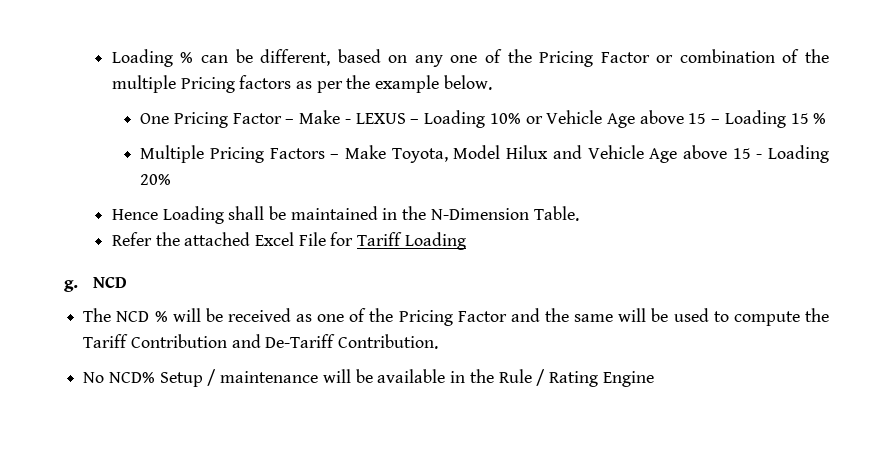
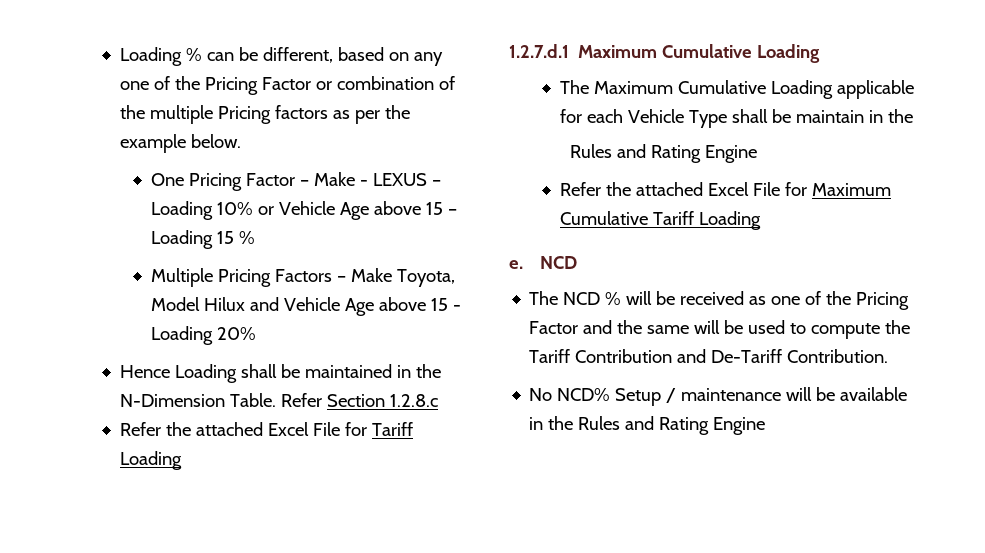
+ Refer Section 1.2.8.c
- g.
+ 1.2.7.d.1 Maximum Cumulative Loading
+ The Maximum Cumulative Loading applicable for each Vehicle Type shall be maintain in the
+ Rules and Rating Engine
+ Refer the attached Excel File for Maximum Cumulative Tariff Loading
+ e.
- No NCD% Setup / maintenance will be available in the Rule / Rating Engine
+ No NCD% Setup / maintenance will be available in the Rules and Rating Engine

